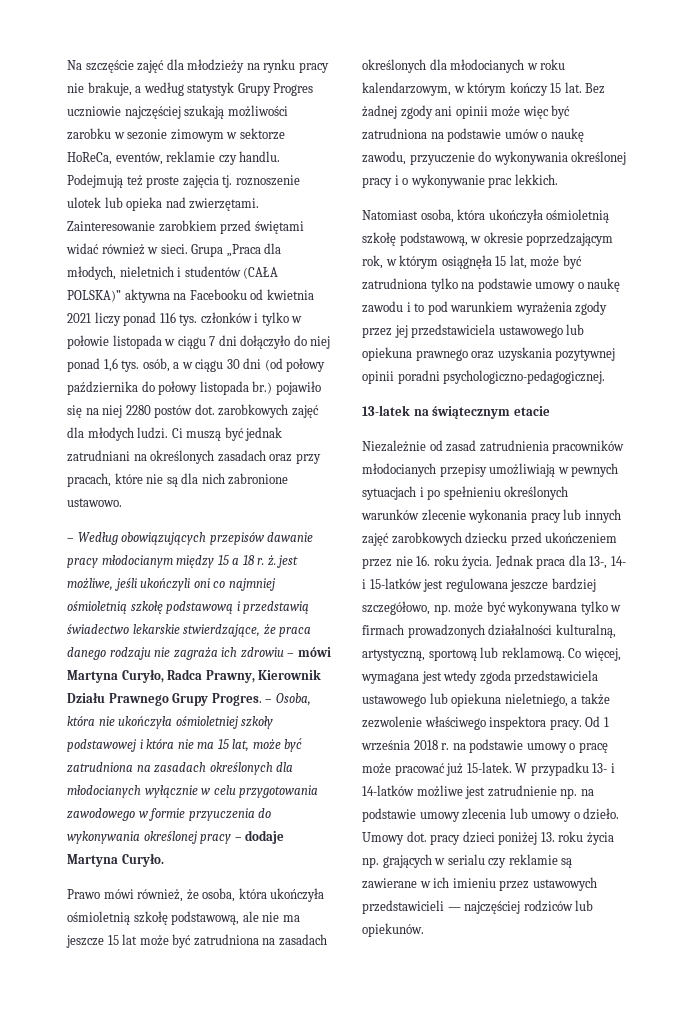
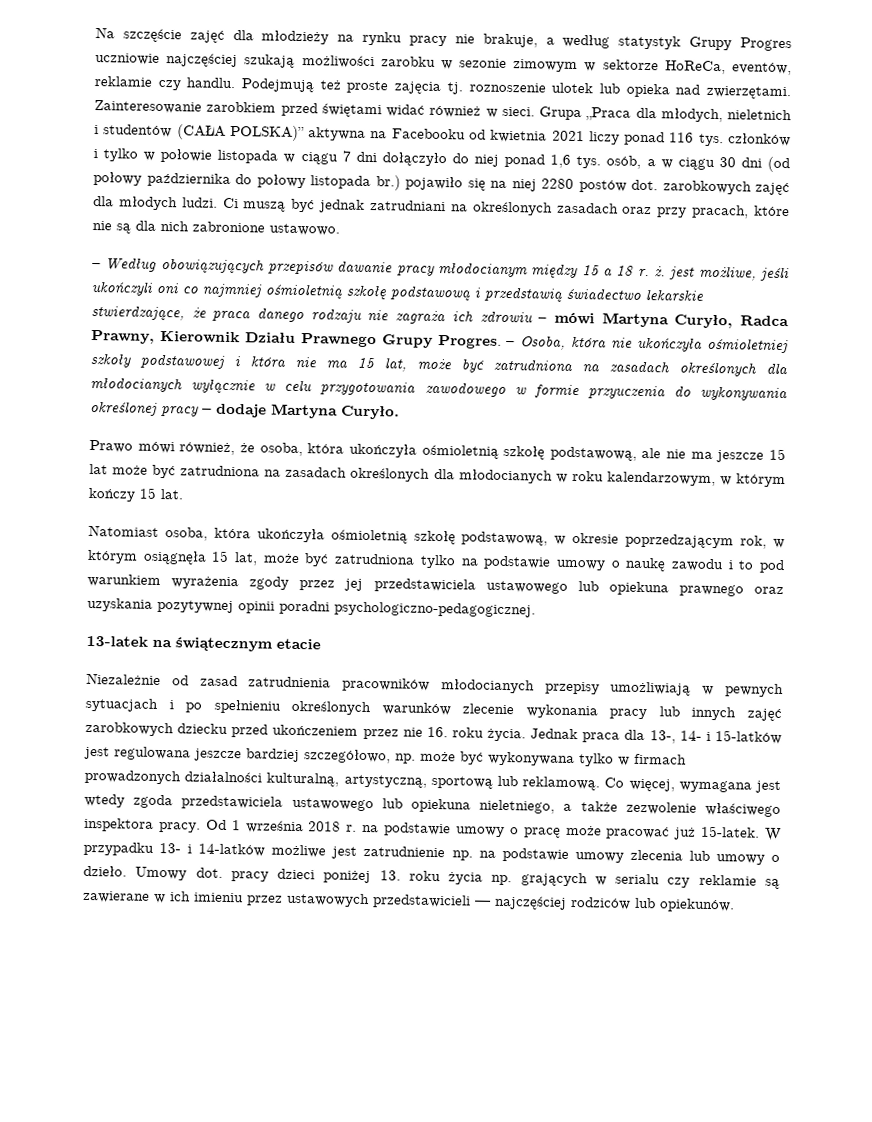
- Bez żadnej zgody ani opinii może więc być zatrudniona na podstawie umów o naukę zawodu, przyuczenie do wykonywania określonej pracy i o wykonywanie prac lekkich.

